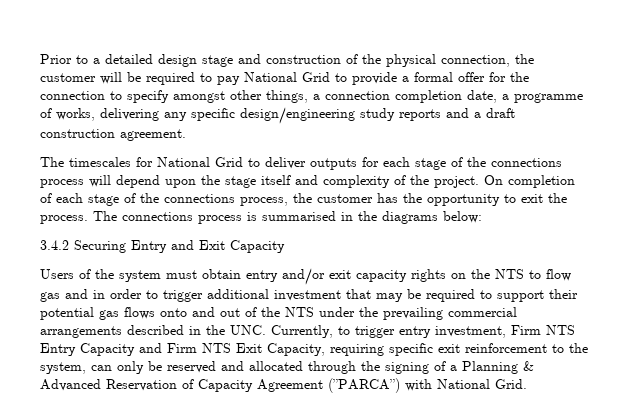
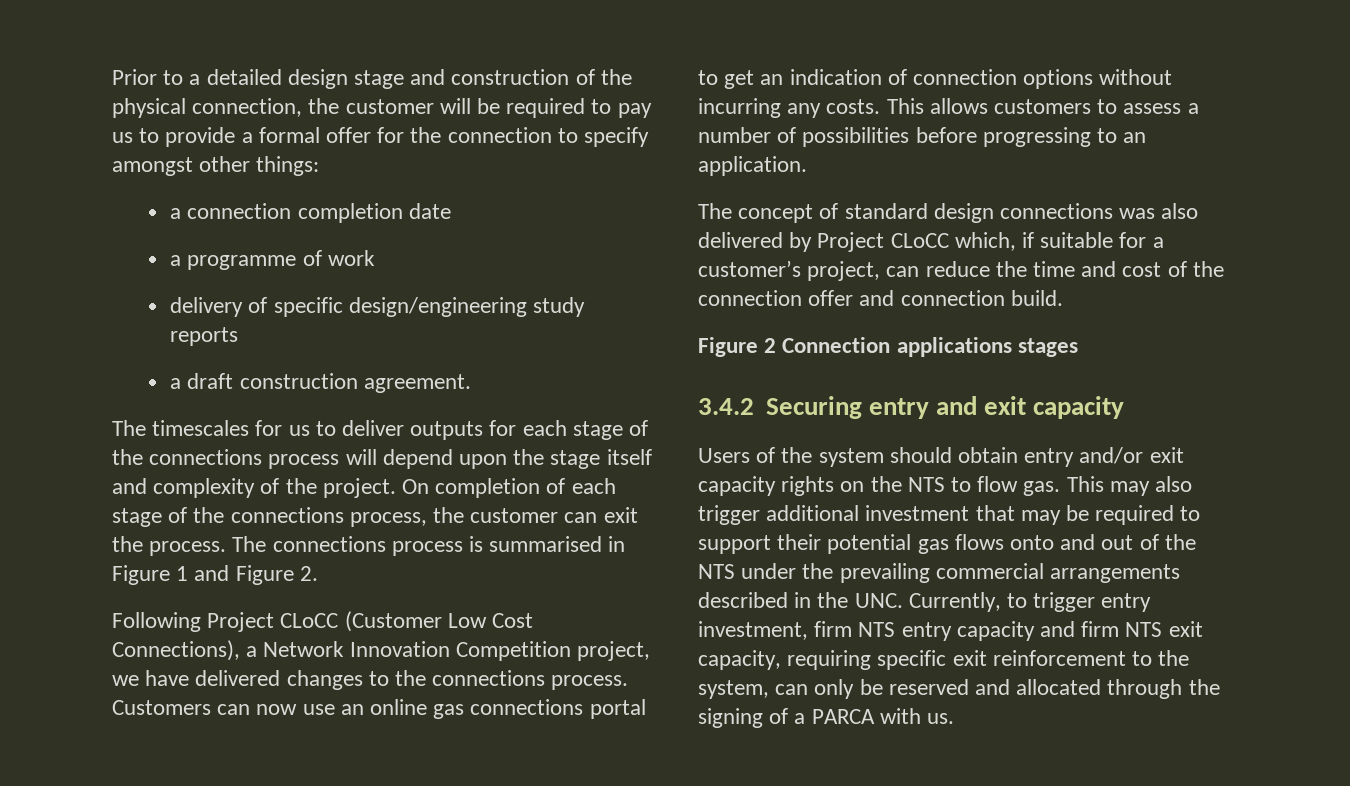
- Prior to a detailed design stage and construction of the physical connection, the customer will be required to pay National Grid to provide a formal offer for the connection to specify amongst other things, a connection completion date, a programme of works, delivering any specific design/engineering study reports and a draft construction agreement.
+ Prior to a detailed design stage and construction of the physical connection, the customer will be required to pay us to provide a formal offer for the connection to specify amongst other things:
+ a connection completion date
+ a programme of work
+ delivery of specific design/engineering study reports
+ a draft construction agreement.
- The timescales for National Grid to deliver outputs for each stage of the connections process will depend upon the stage itself and complexity of the project.
+ The timescales for us to deliver outputs for each stage of the connections process will depend upon the stage itself and complexity of the project.
- On completion of each stage of the connections process, the customer has the opportunity to exit the process.
+ On completion of each stage of the connections process, the customer can exit the process.
- The connections process is summarised in the diagrams below:
- 3.4.2 Securing Entry and Exit Capacity
+ The connections process is summarised in Figure 1 and Figure 2.
+ Following Project CLoCC (Customer Low Cost Connections), a Network Innovation Competition project, we have delivered changes to the connections process. Customers can now use an online gas connections portal to get an indication of connection options without incurring any costs. This allows customers to assess a number of possibilities before progressing to an application.
+ The concept of standard design connections was also delivered by Project CLoCC which, if suitable for a customer’s project, can reduce the time and cost of the connection offer and connection build.
+ Figure 2 Connection applications stages
+ 3.4.2 Securing entry and exit capacity
- Users of the system must obtain entry and/or exit capacity rights on the NTS to flow gas and in order to trigger additional investment that may be required to support their potential gas flows onto and out of the NTS under the prevailing commercial arrangements described in the UNC. Currently, to trigger entry investment, Firm NTS Entry Capacity and Firm NTS Exit Capacity, requiring specific exit reinforcement to the system, can only be reserved and allocated through the signing of a Planning & Advanced Reservation of Capacity Agreement (”PARCA”) with National Grid.
+ Users of the system should obtain entry and/or exit capacity rights on the NTS to flow gas. This may also trigger additional investment that may be required to support their potential gas flows onto and out of the NTS under the prevailing commercial arrangements described in the UNC. Currently, to trigger entry investment, firm NTS entry capacity and firm NTS exit capacity, requiring specific exit reinforcement to the system, can only be reserved and allocated through the signing of a PARCA with us.

